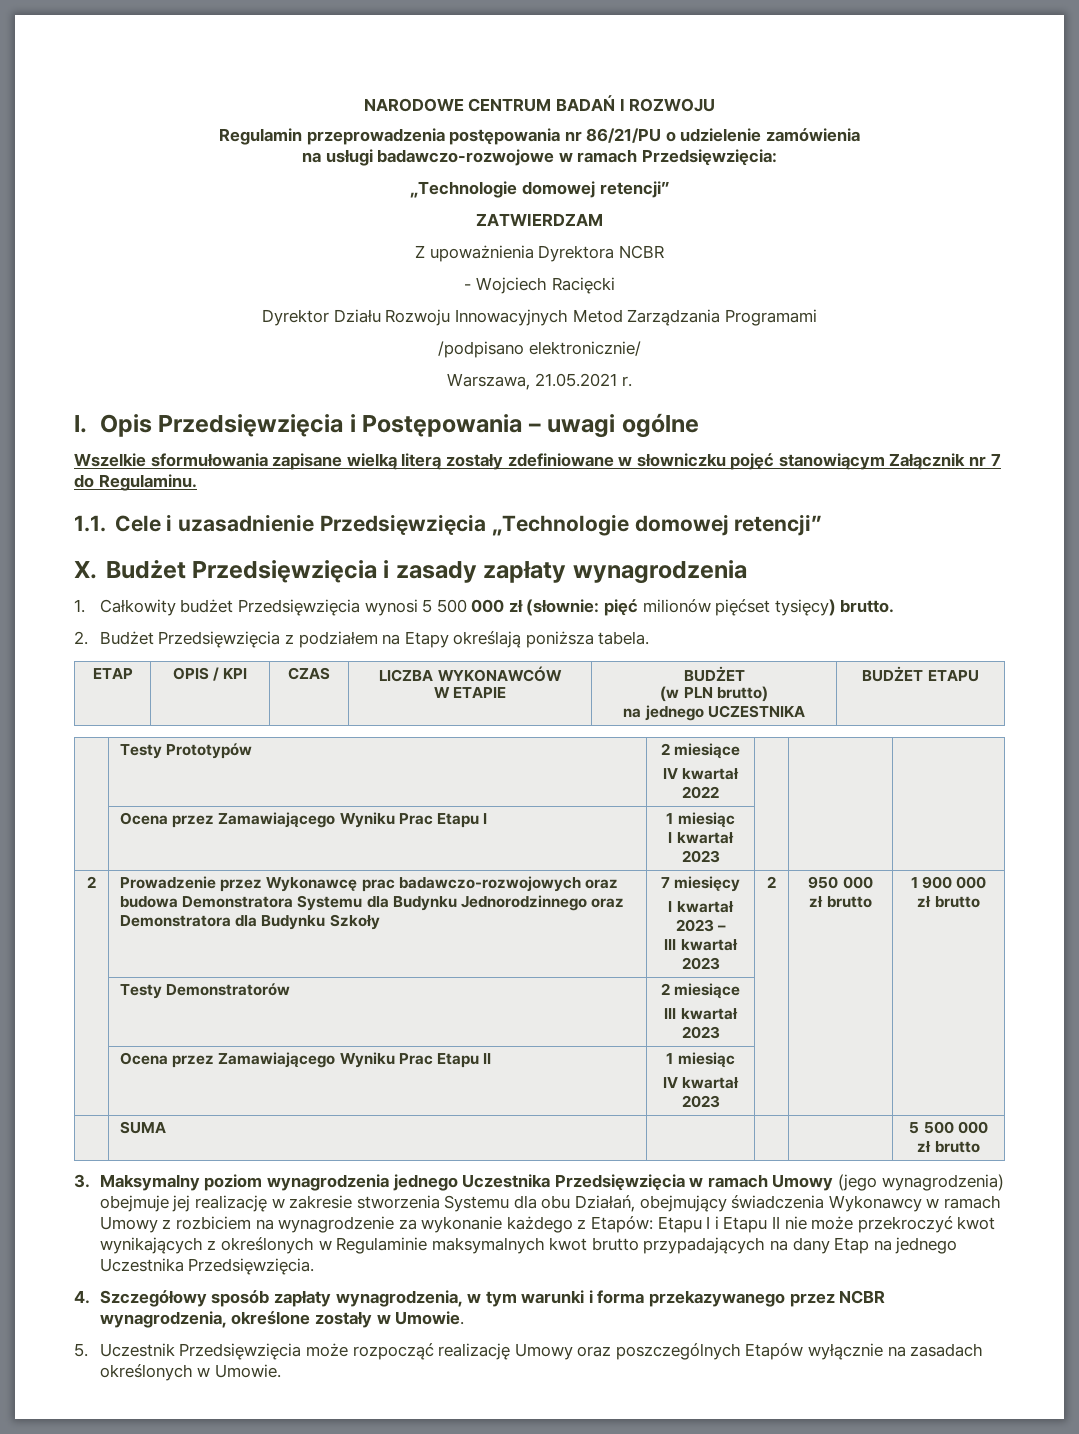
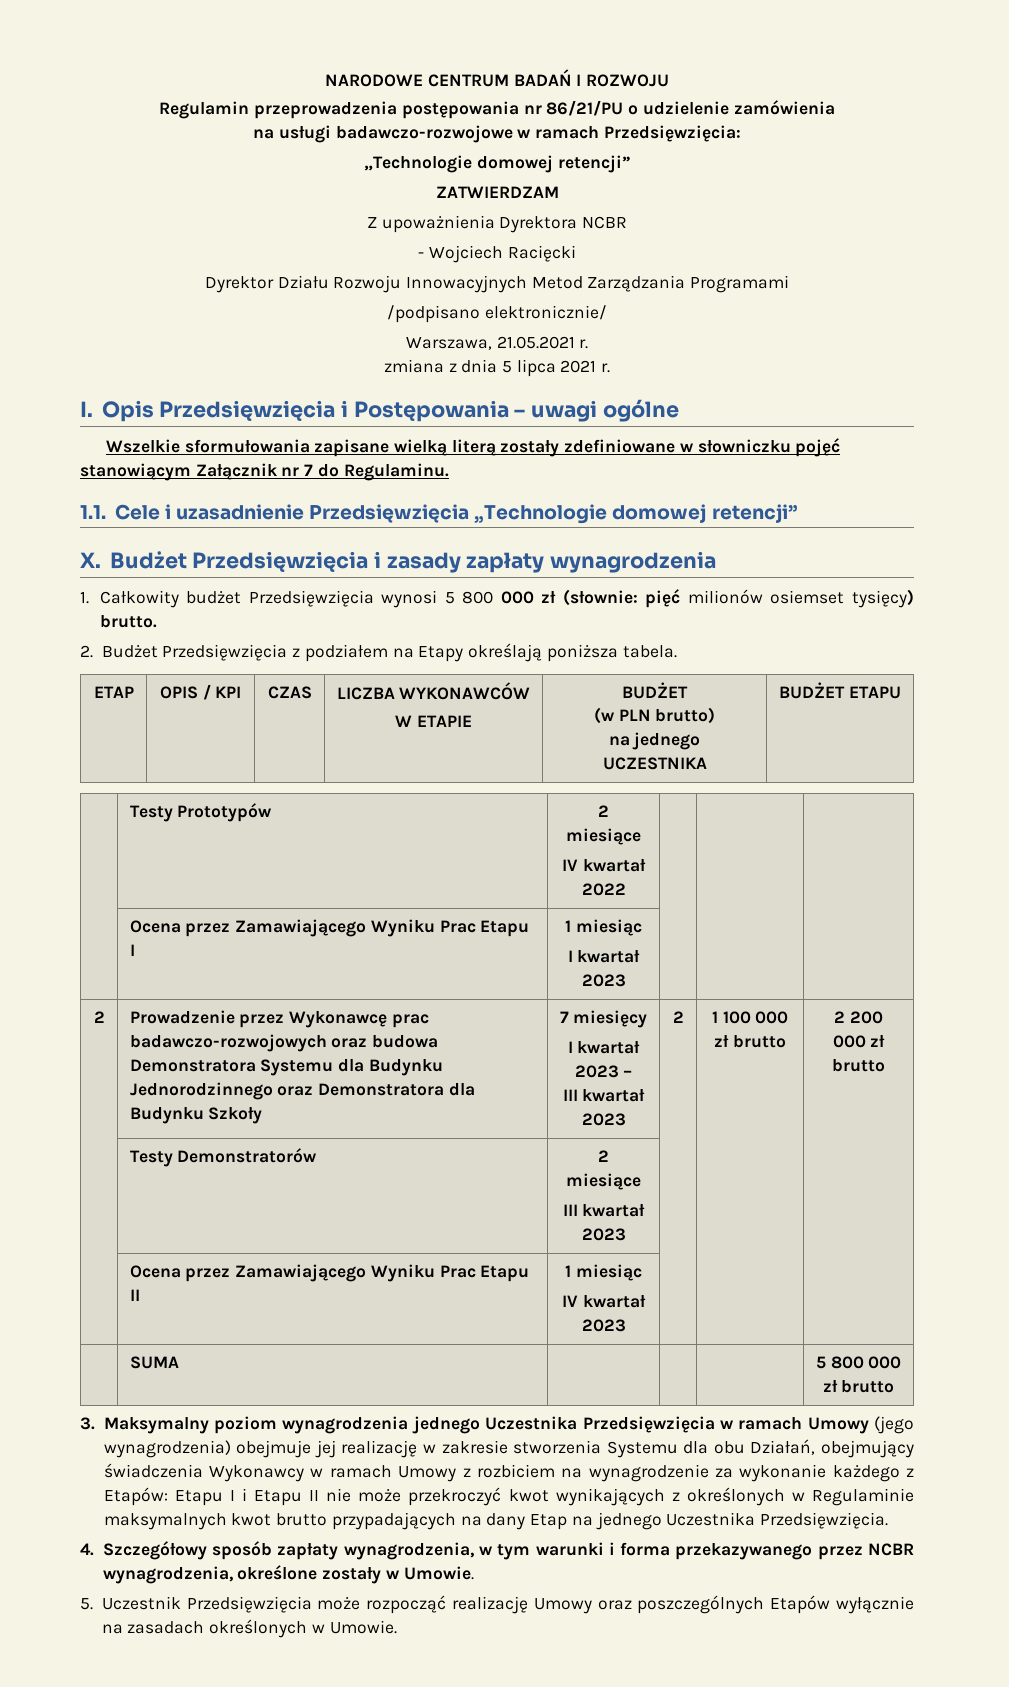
+ zmiana z dnia 5 lipca 2021 r.
- 1. Całkowity budżet Przedsięwzięcia wynosi 5 500 000 zł (słownie: pięć milionów pięćset tysięcy) brutto.
+ 1. Całkowity budżet Przedsięwzięcia wynosi 5 800 000 zł (słownie: pięć milionów osiemset tysięcy) brutto.
  2 | Prowadzenie przez Wykonawcę prac badawczo-rozwojowych oraz budowa Demonstratora Systemu dla Budynku Jednorodzinnego oraz Demonstratora dla Budynku Szkoły | 7 miesięcy
  I kwartał 2023 –
- III kwartał 2023 | 2 | 950 000 zł brutto | 1 900 000 zł brutto
+ III kwartał 2023 | 2 | 1 100 000 zł brutto | 2 200 000 zł brutto
- | SUMA | | | | 5 500 000 zł brutto
+ | SUMA | | | | 5 800 000 zł brutto

